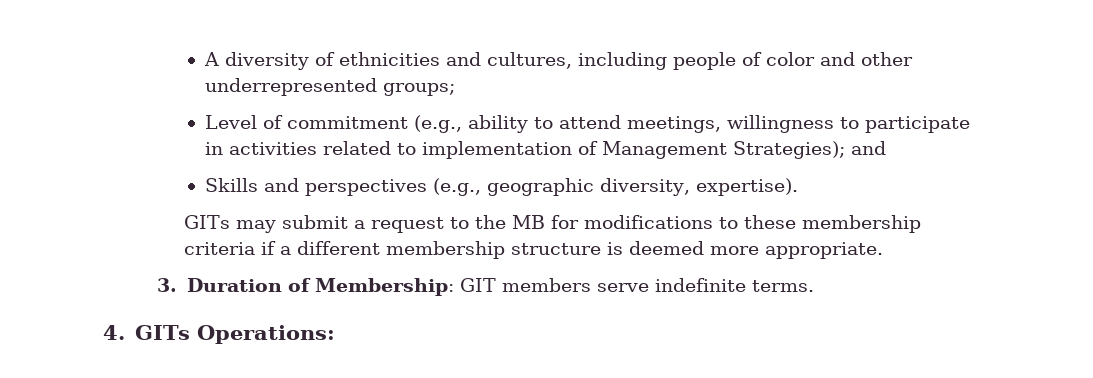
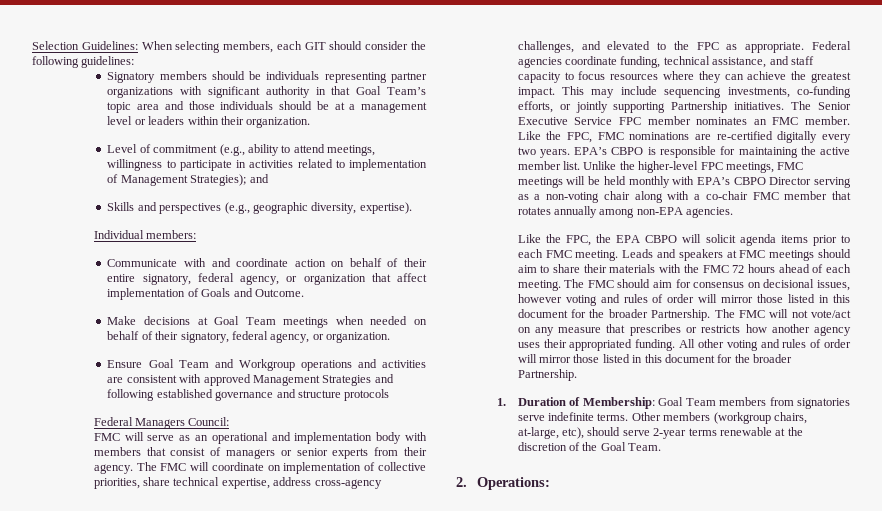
- A diversity of ethnicities and cultures, including people of color and other underrepresented groups;
+ Selection Guidelines: When selecting members, each GIT should consider the following guidelines:
+ Signatory members should be individuals representing partner organizations with significant authority in that Goal Team’s topic area and those individuals should be at a management level or leaders within their organization.
- GITs may submit a request to the MB for modifications to these membership criteria if a different membership structure is deemed more appropriate.
- 3. Duration of Membership: GIT members serve indefinite terms.
- 4. GITs Operations:
+ Individual members:
+ Communicate with and coordinate action on behalf of their entire signatory, federal agency, or organization that affect implementation of Goals and Outcome.
+ Make decisions at Goal Team meetings when needed on behalf of their signatory, federal agency, or organization.
+ Ensure Goal Team and Workgroup operations and activities are consistent with approved Management Strategies and following established governance and structure protocols
+ Federal Managers Council:
+ FMC will serve as an operational and implementation body with members that consist of managers or senior experts from their agency. The FMC will coordinate on implementation of collective priorities, share technical expertise, address cross-agency challenges, and elevated to the FPC as appropriate. Federal agencies coordinate funding, technical assistance, and staff capacity to focus resources where they can achieve the greatest impact. This may include sequencing investments, co-funding efforts, or jointly supporting Partnership initiatives. The Senior Executive Service FPC member nominates an FMC member. Like the FPC, FMC nominations are re-certified digitally every two years. EPA’s CBPO is responsible for maintaining the active member list. Unlike the higher-level FPC meetings, FMC meetings will be held monthly with EPA’s CBPO Director serving as a non-voting chair along with a co-chair FMC member that rotates annually among non-EPA agencies.
+ Like the FPC, the EPA CBPO will solicit agenda items prior to each FMC meeting. Leads and speakers at FMC meetings should aim to share their materials with the FMC 72 hours ahead of each meeting. The FMC should aim for consensus on decisional issues, however voting and rules of order will mirror those listed in this document for the broader Partnership. The FMC will not vote/act on any measure that prescribes or restricts how another agency uses their appropriated funding. All other voting and rules of order will mirror those listed in this document for the broader Partnership.
+ 1. Duration of Membership: Goal Team members from signatories serve indefinite terms. Other members (workgroup chairs, at-large, etc), should serve 2-year terms renewable at the discretion of the Goal Team.
+ 2. Operations:

